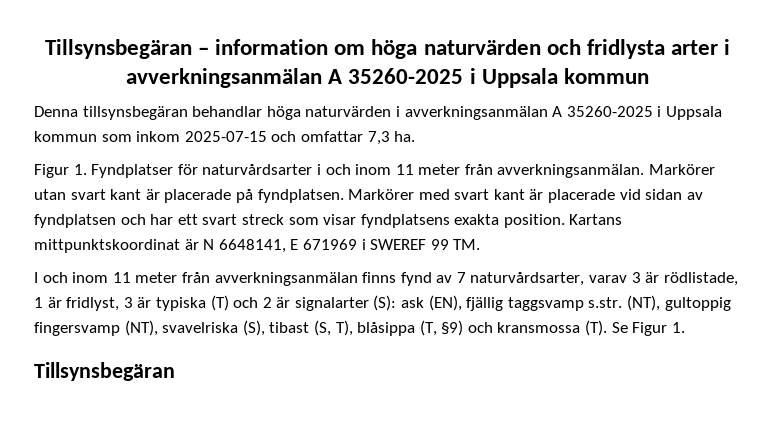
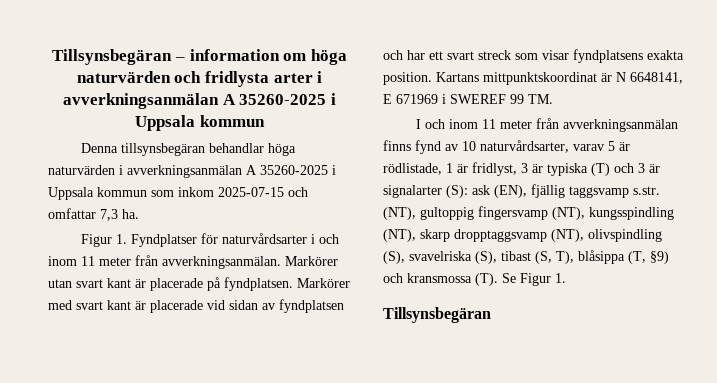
- I och inom 11 meter från avverkningsanmälan finns fynd av 7 naturvårdsarter, varav 3 är rödlistade, 1 är fridlyst, 3 är typiska (T) och 2 är signalarter (S): ask (EN), fjällig taggsvamp s.str. (NT), gultoppig fingersvamp (NT), svavelriska (S), tibast (S, T), blåsippa (T, §9) och kransmossa (T). Se Figur 1.
+ I och inom 11 meter från avverkningsanmälan finns fynd av 10 naturvårdsarter, varav 5 är rödlistade, 1 är fridlyst, 3 är typiska (T) och 3 är signalarter (S): ask (EN), fjällig taggsvamp s.str. (NT), gultoppig fingersvamp (NT), kungsspindling (NT), skarp dropptaggsvamp (NT), olivspindling (S), svavelriska (S), tibast (S, T), blåsippa (T, §9) och kransmossa (T). Se Figur 1.

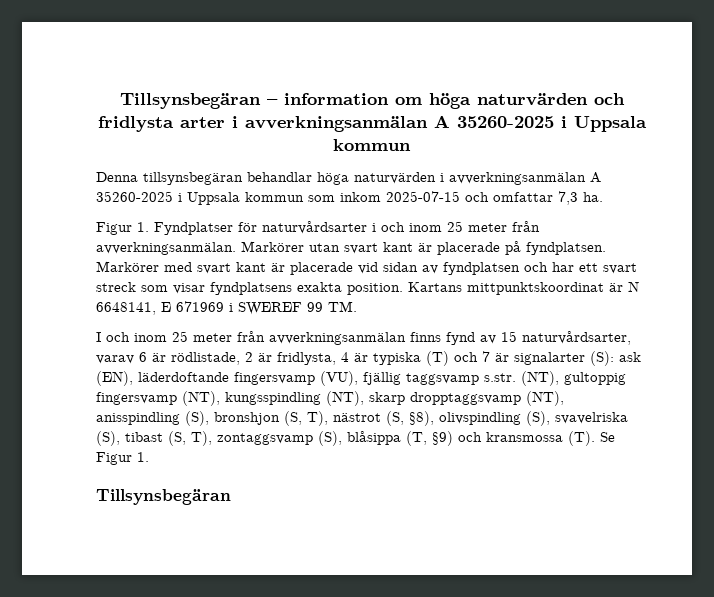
- Figur 1. Fyndplatser för naturvårdsarter i och inom 11 meter från avverkningsanmälan.
+ Figur 1. Fyndplatser för naturvårdsarter i och inom 25 meter från avverkningsanmälan.
- I och inom 11 meter från avverkningsanmälan finns fynd av 10 naturvårdsarter, varav 5 är rödlistade, 1 är fridlyst, 3 är typiska (T) och 3 är signalarter (S): ask (EN), fjällig taggsvamp s.str. (NT), gultoppig fingersvamp (NT), kungsspindling (NT), skarp dropptaggsvamp (NT), olivspindling (S), svavelriska (S), tibast (S, T), blåsippa (T, §9) och kransmossa (T). Se Figur 1.
+ I och inom 25 meter från avverkningsanmälan finns fynd av 15 naturvårdsarter, varav 6 är rödlistade, 2 är fridlysta, 4 är typiska (T) och 7 är signalarter (S): ask (EN), läderdoftande fingersvamp (VU), fjällig taggsvamp s.str. (NT), gultoppig fingersvamp (NT), kungsspindling (NT), skarp dropptaggsvamp (NT), anisspindling (S), bronshjon (S, T), nästrot (S, §8), olivspindling (S), svavelriska (S), tibast (S, T), zontaggsvamp (S), blåsippa (T, §9) och kransmossa (T). Se Figur 1.

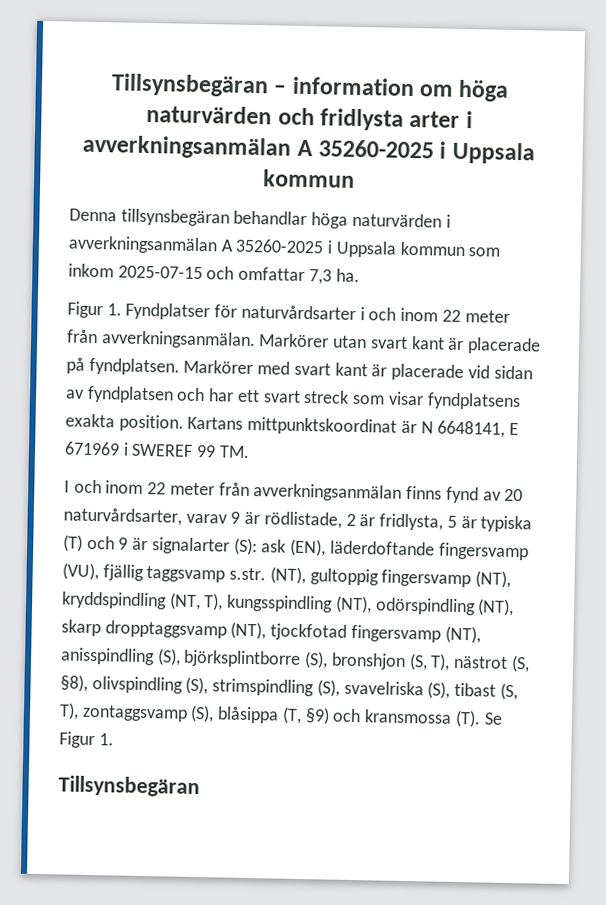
- Figur 1. Fyndplatser för naturvårdsarter i och inom 25 meter från avverkningsanmälan.
+ Figur 1. Fyndplatser för naturvårdsarter i och inom 22 meter från avverkningsanmälan.
- I och inom 25 meter från avverkningsanmälan finns fynd av 15 naturvårdsarter, varav 6 är rödlistade, 2 är fridlysta, 4 är typiska (T) och 7 är signalarter (S): ask (EN), läderdoftande fingersvamp (VU), fjällig taggsvamp s.str. (NT), gultoppig fingersvamp (NT), kungsspindling (NT), skarp dropptaggsvamp (NT), anisspindling (S), bronshjon (S, T), nästrot (S, §8), olivspindling (S), svavelriska (S), tibast (S, T), zontaggsvamp (S), blåsippa (T, §9) och kransmossa (T). Se Figur 1.
+ I och inom 22 meter från avverkningsanmälan finns fynd av 20 naturvårdsarter, varav 9 är rödlistade, 2 är fridlysta, 5 är typiska (T) och 9 är signalarter (S): ask (EN), läderdoftande fingersvamp (VU), fjällig taggsvamp s.str. (NT), gultoppig fingersvamp (NT), kryddspindling (NT, T), kungsspindling (NT), odörspindling (NT), skarp dropptaggsvamp (NT), tjockfotad fingersvamp (NT), anisspindling (S), björksplintborre (S), bronshjon (S, T), nästrot (S, §8), olivspindling (S), strimspindling (S), svavelriska (S), tibast (S, T), zontaggsvamp (S), blåsippa (T, §9) och kransmossa (T). Se Figur 1.

